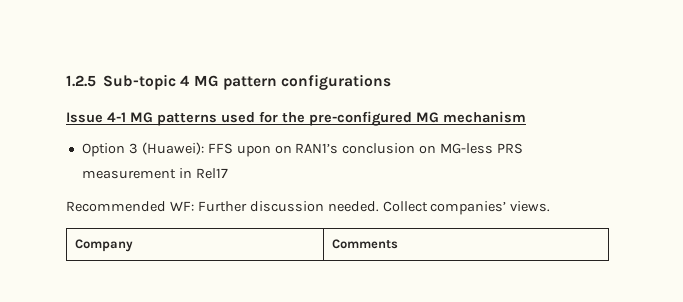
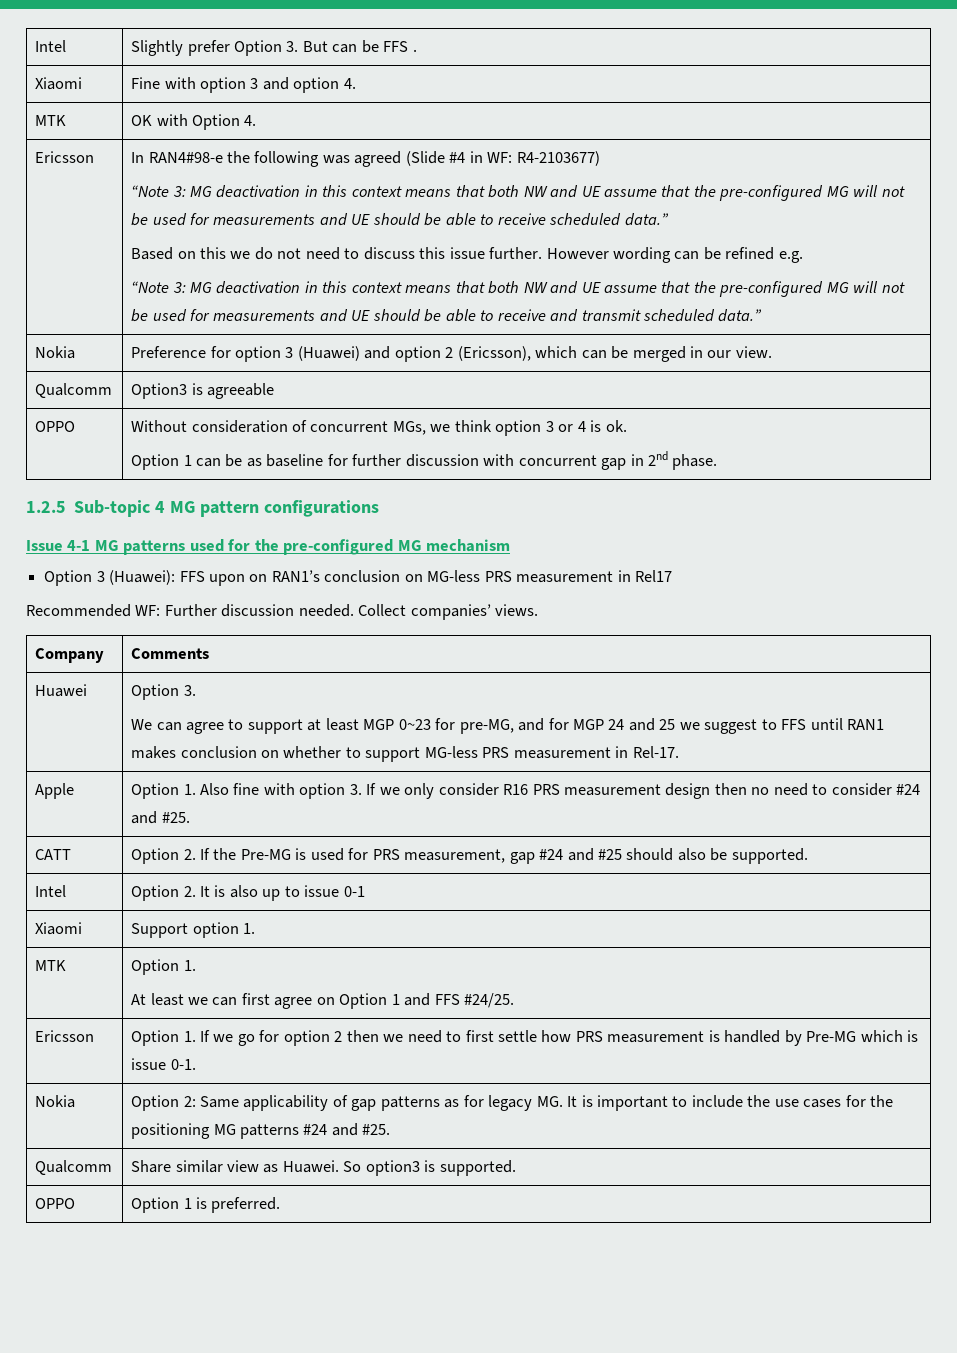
+ Intel | Slightly prefer Option 3. But can be FFS .
+ Xiaomi | Fine with option 3 and option 4.
+ MTK | OK with Option 4.
+ Ericsson | In RAN4#98-e the following was agreed (Slide #4 in WF: R4-2103677)
+ “Note 3: MG deactivation in this context means that both NW and UE assume that the pre-configured MG will not be used for measurements and UE should be able to receive scheduled data.”
+ Based on this we do not need to discuss this issue further. However wording can be refined e.g.
+ “Note 3: MG deactivation in this context means that both NW and UE assume that the pre-configured MG will not be used for measurements and UE should be able to receive and transmit scheduled data.”
+ Nokia | Preference for option 3 (Huawei) and option 2 (Ericsson), which can be merged in our view.
+ Qualcomm | Option3 is agreeable
+ OPPO | Without consideration of concurrent MGs, we think option 3 or 4 is ok.
+ Option 1 can be as baseline for further discussion with concurrent gap in 2nd phase.
+ Huawei | Option 3.
+ We can agree to support at least MGP 0~23 for pre-MG, and for MGP 24 and 25 we suggest to FFS until RAN1 makes conclusion on whether to support MG-less PRS measurement in Rel-17.
+ Apple | Option 1. Also fine with option 3. If we only consider R16 PRS measurement design then no need to consider #24 and #25.
+ CATT | Option 2. If the Pre-MG is used for PRS measurement, gap #24 and #25 should also be supported.
+ Intel | Option 2. It is also up to issue 0-1
+ Xiaomi | Support option 1.
+ MTK | Option 1.
+ At least we can first agree on Option 1 and FFS #24/25.
+ Ericsson | Option 1. If we go for option 2 then we need to first settle how PRS measurement is handled by Pre-MG which is issue 0-1.
+ Nokia | Option 2: Same applicability of gap patterns as for legacy MG. It is important to include the use cases for the positioning MG patterns #24 and #25.
+ Qualcomm | Share similar view as Huawei. So option3 is supported.
+ OPPO | Option 1 is preferred.

